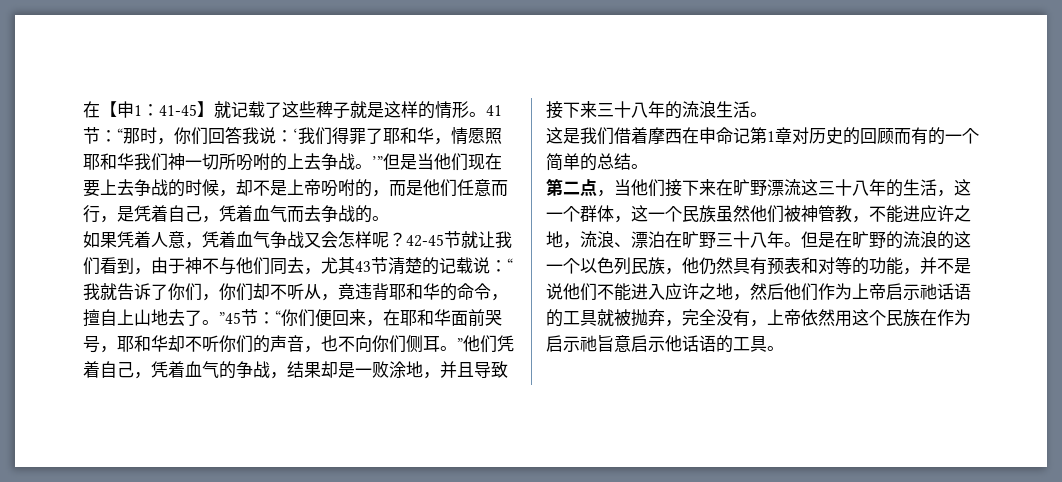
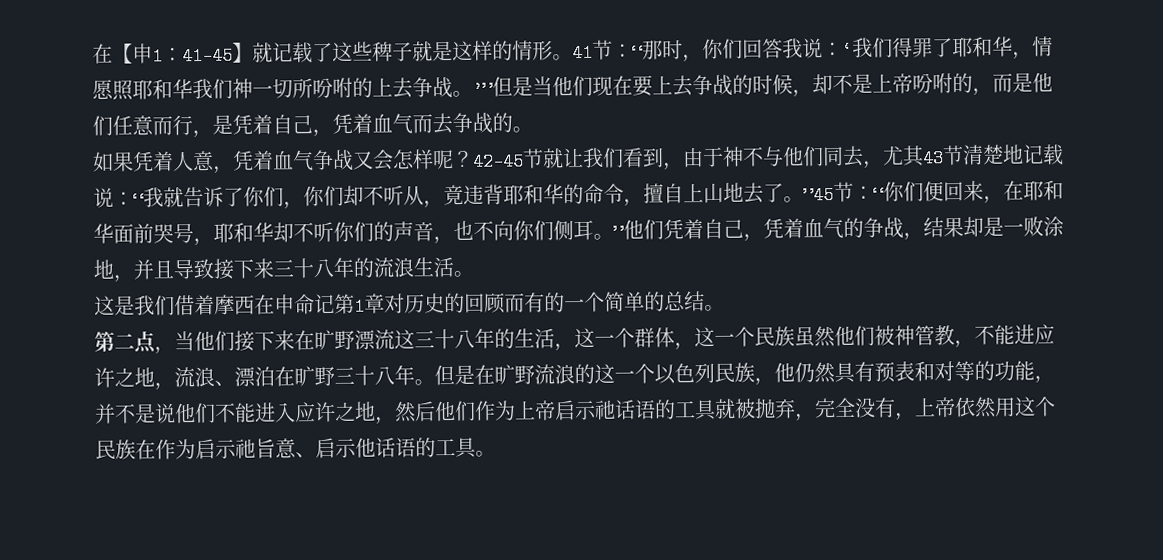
- 42-45节就让我们看到，由于神不与他们同去，尤其43节清楚的记载说：
+ 42-45节就让我们看到，由于神不与他们同去，尤其43节清楚地记载说：
- 但是在旷野的流浪的这一个以色列民族，他仍然具有预表和对等的功能，并不是说他们不能进入应许之地，然后他们作为上帝启示祂话语的工具就被抛弃，完全没有，上帝依然用这个民族在作为启示祂旨意启示他话语的工具。
+ 但是在旷野流浪的这一个以色列民族，他仍然具有预表和对等的功能，并不是说他们不能进入应许之地，然后他们作为上帝启示祂话语的工具就被抛弃，完全没有，上帝依然用这个民族在作为启示祂旨意、启示他话语的工具。

